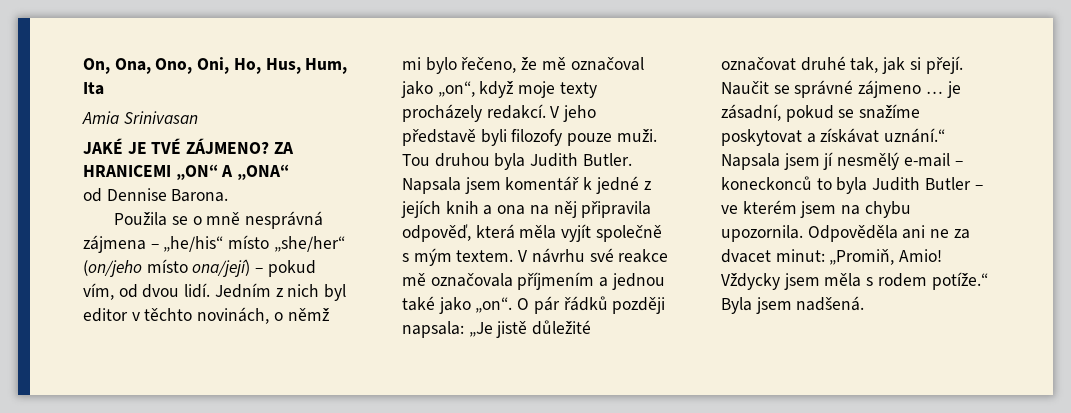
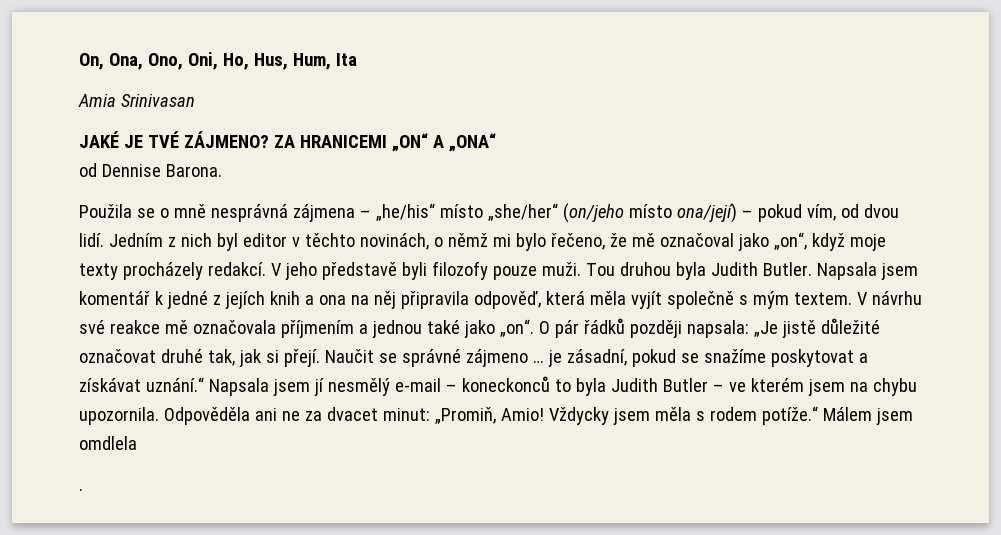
- Vždycky jsem měla s rodem potíže.“ Byla jsem nadšená.
+ Vždycky jsem měla s rodem potíže.“ Málem jsem omdlela
+ .

